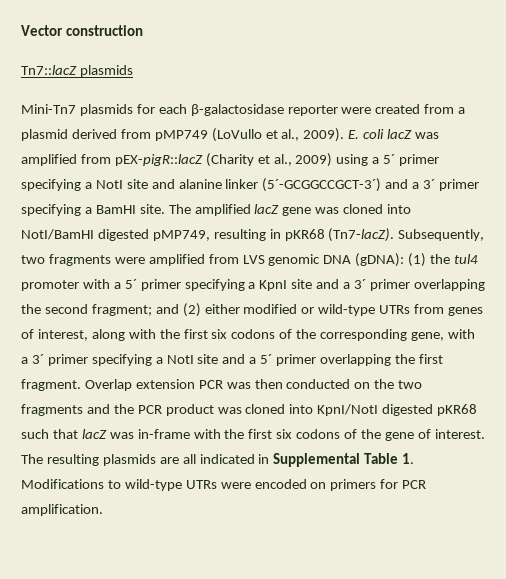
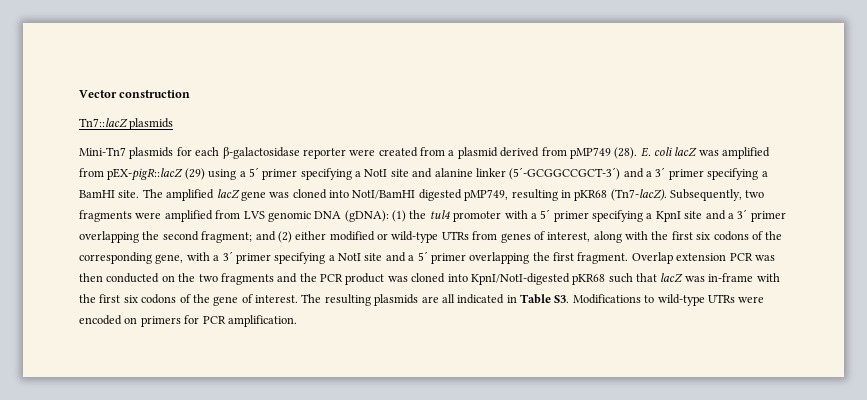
- Mini-Tn7 plasmids for each β-galactosidase reporter were created from a plasmid derived from pMP749 (LoVullo et al., 2009).
+ Mini-Tn7 plasmids for each β-galactosidase reporter were created from a plasmid derived from pMP749 (28).
- E. coli lacZ was amplified from pEX-pigR::lacZ (Charity et al., 2009) using a 5´ primer specifying a NotI site and alanine linker (5´-GCGGCCGCT-3´) and a 3´ primer specifying a BamHI site.
+ E. coli lacZ was amplified from pEX-pigR::lacZ (29) using a 5´ primer specifying a NotI site and alanine linker (5´-GCGGCCGCT-3´) and a 3´ primer specifying a BamHI site.
- Overlap extension PCR was then conducted on the two fragments and the PCR product was cloned into KpnI/NotI digested pKR68 such that lacZ was in-frame with the first six codons of the gene of interest.
+ Overlap extension PCR was then conducted on the two fragments and the PCR product was cloned into KpnI/NotI-digested pKR68 such that lacZ was in-frame with the first six codons of the gene of interest.
- The resulting plasmids are all indicated in Supplemental Table 1. Modifications to wild-type UTRs were encoded on primers for PCR amplification.
+ The resulting plasmids are all indicated in Table S3. Modifications to wild-type UTRs were encoded on primers for PCR amplification.

